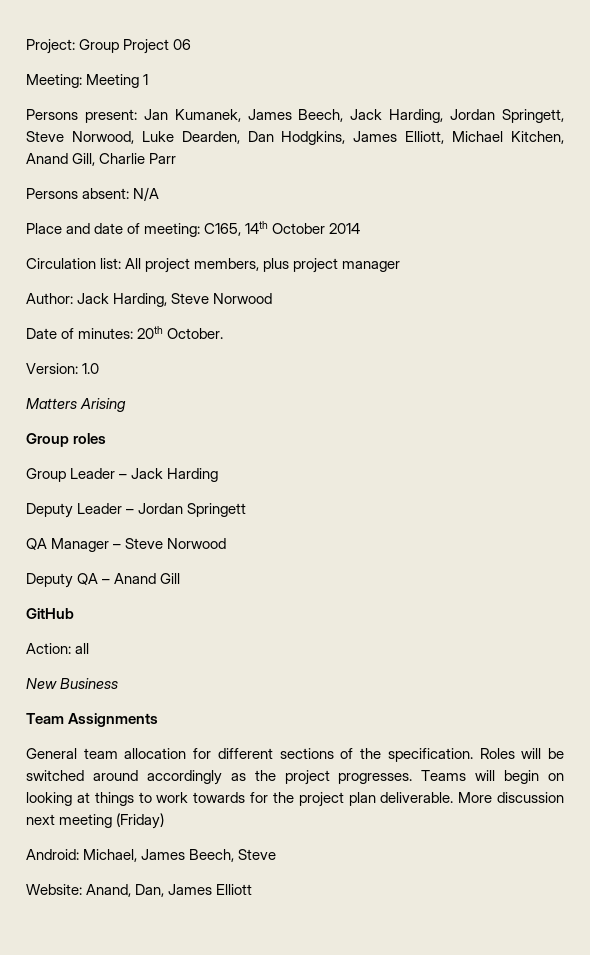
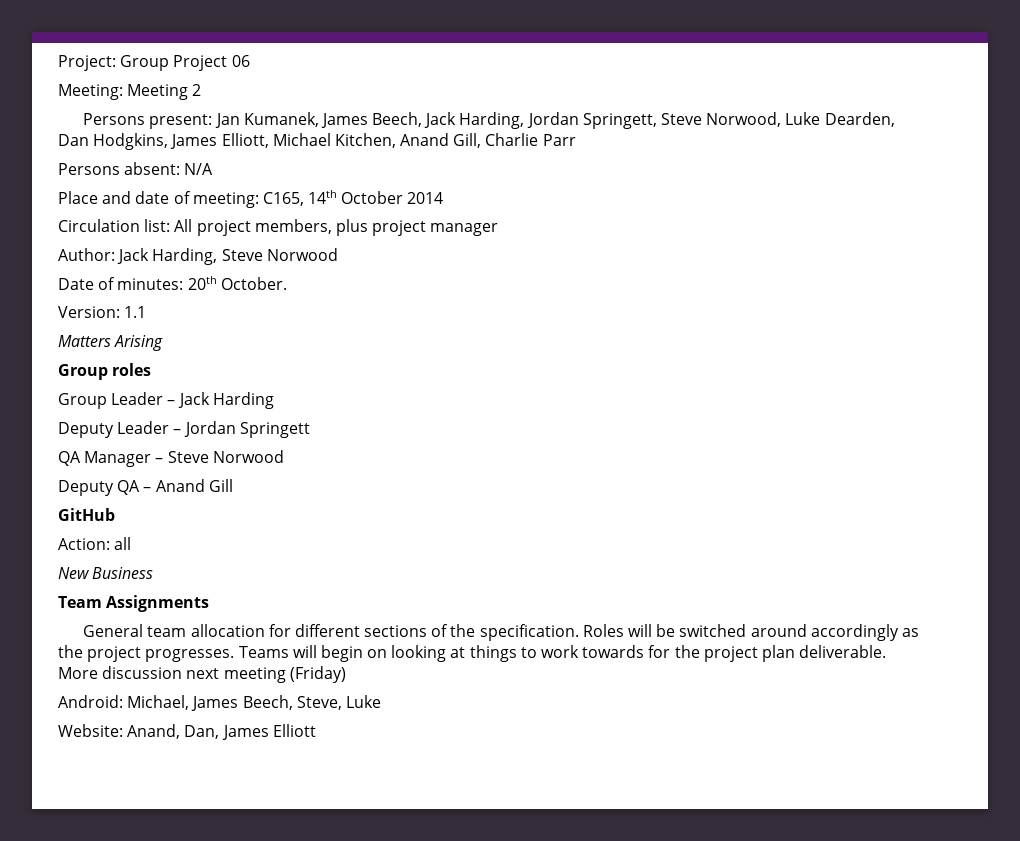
- Meeting: Meeting 1
+ Meeting: Meeting 2
- Version: 1.0
+ Version: 1.1
- Android: Michael, James Beech, Steve
+ Android: Michael, James Beech, Steve, Luke

